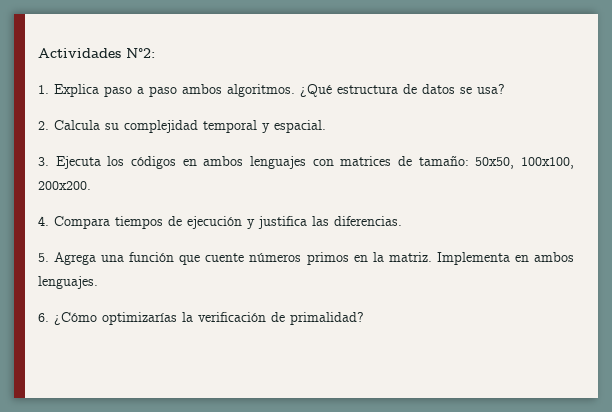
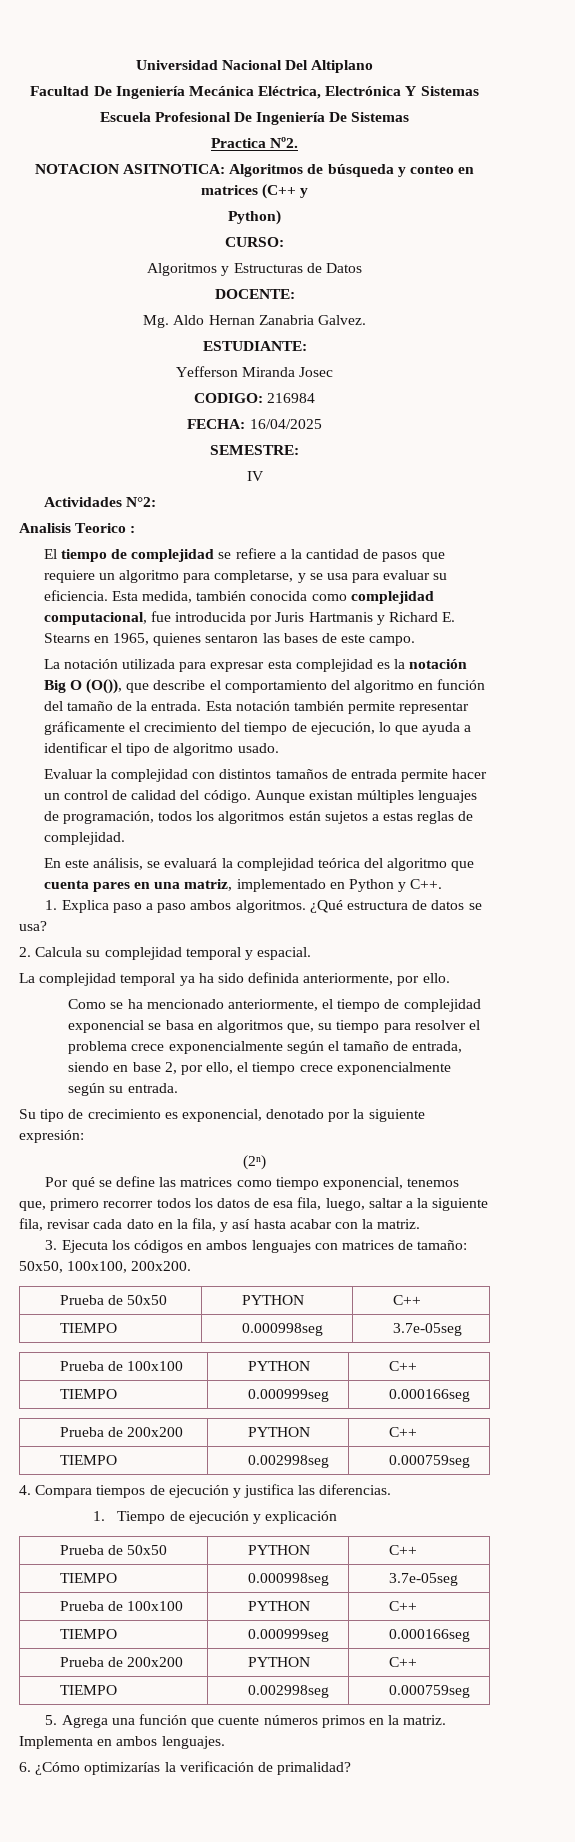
+ Universidad Nacional Del Altiplano
+ Facultad De Ingeniería Mecánica Eléctrica, Electrónica Y Sistemas
+ Escuela Profesional De Ingeniería De Sistemas
+ Practica Nº2.
+ NOTACION ASITNOTICA: Algoritmos de búsqueda y conteo en matrices (C++ y
+ Python)
+ CURSO:
+ Algoritmos y Estructuras de Datos
+ DOCENTE:
+ Mg. Aldo Hernan Zanabria Galvez.
+ ESTUDIANTE:
+ Yefferson Miranda Josec
+ CODIGO: 216984
+ FECHA: 16/04/2025
+ SEMESTRE:
+ IV
  Actividades N°2:
+ Analisis Teorico :
+ El tiempo de complejidad se refiere a la cantidad de pasos que requiere un algoritmo para completarse, y se usa para evaluar su eficiencia. Esta medida, también conocida como complejidad computacional, fue introducida por Juris Hartmanis y Richard E. Stearns en 1965, quienes sentaron las bases de este campo.
+ La notación utilizada para expresar esta complejidad es la notación Big O (O()), que describe el comportamiento del algoritmo en función del tamaño de la entrada. Esta notación también permite representar gráficamente el crecimiento del tiempo de ejecución, lo que ayuda a identificar el tipo de algoritmo usado.
+ Evaluar la complejidad con distintos tamaños de entrada permite hacer un control de calidad del código. Aunque existan múltiples lenguajes de programación, todos los algoritmos están sujetos a estas reglas de complejidad.
+ En este análisis, se evaluará la complejidad teórica del algoritmo que cuenta pares en una matriz, implementado en Python y C++.
+ La complejidad temporal ya ha sido definida anteriormente, por ello.
+ Como se ha mencionado anteriormente, el tiempo de complejidad exponencial se basa en algoritmos que, su tiempo para resolver el problema crece exponencialmente según el tamaño de entrada, siendo en base 2, por ello, el tiempo crece exponencialmente según su entrada.
+ Su tipo de crecimiento es exponencial, denotado por la siguiente expresión:
+ (2ⁿ)
+ Por qué se define las matrices como tiempo exponencial, tenemos que, primero recorrer todos los datos de esa fila, luego, saltar a la siguiente fila, revisar cada dato en la fila, y así hasta acabar con la matriz.
  3. Ejecuta los códigos en ambos lenguajes con matrices de tamaño: 50x50, 100x100, 200x200.
+ Prueba de 50x50 | PYTHON | C++
+ TIEMPO | 0.000998seg | 3.7e-05seg
+ Prueba de 100x100 | PYTHON | C++
+ TIEMPO | 0.000999seg | 0.000166seg
+ Prueba de 200x200 | PYTHON | C++
+ TIEMPO | 0.002998seg | 0.000759seg
+ 1. Tiempo de ejecución y explicación
+ Prueba de 50x50 | PYTHON | C++
+ TIEMPO | 0.000998seg | 3.7e-05seg
+ Prueba de 100x100 | PYTHON | C++
+ TIEMPO | 0.000999seg | 0.000166seg
+ Prueba de 200x200 | PYTHON | C++
+ TIEMPO | 0.002998seg | 0.000759seg

